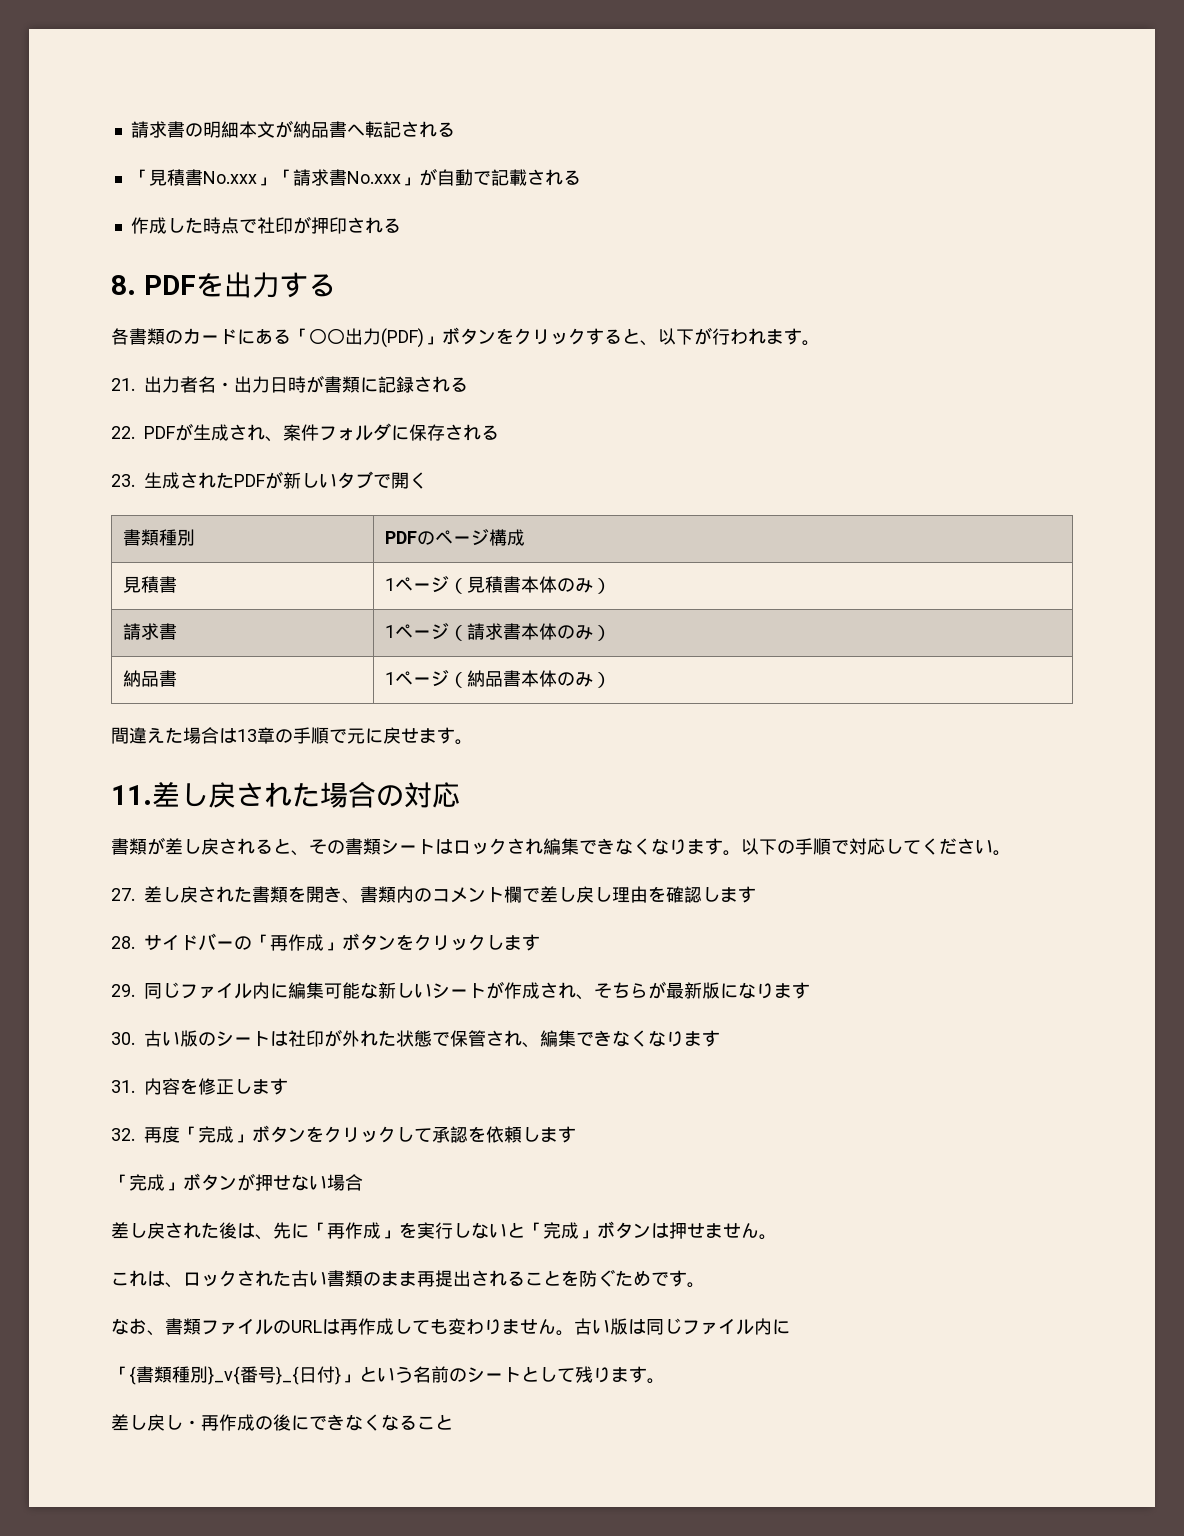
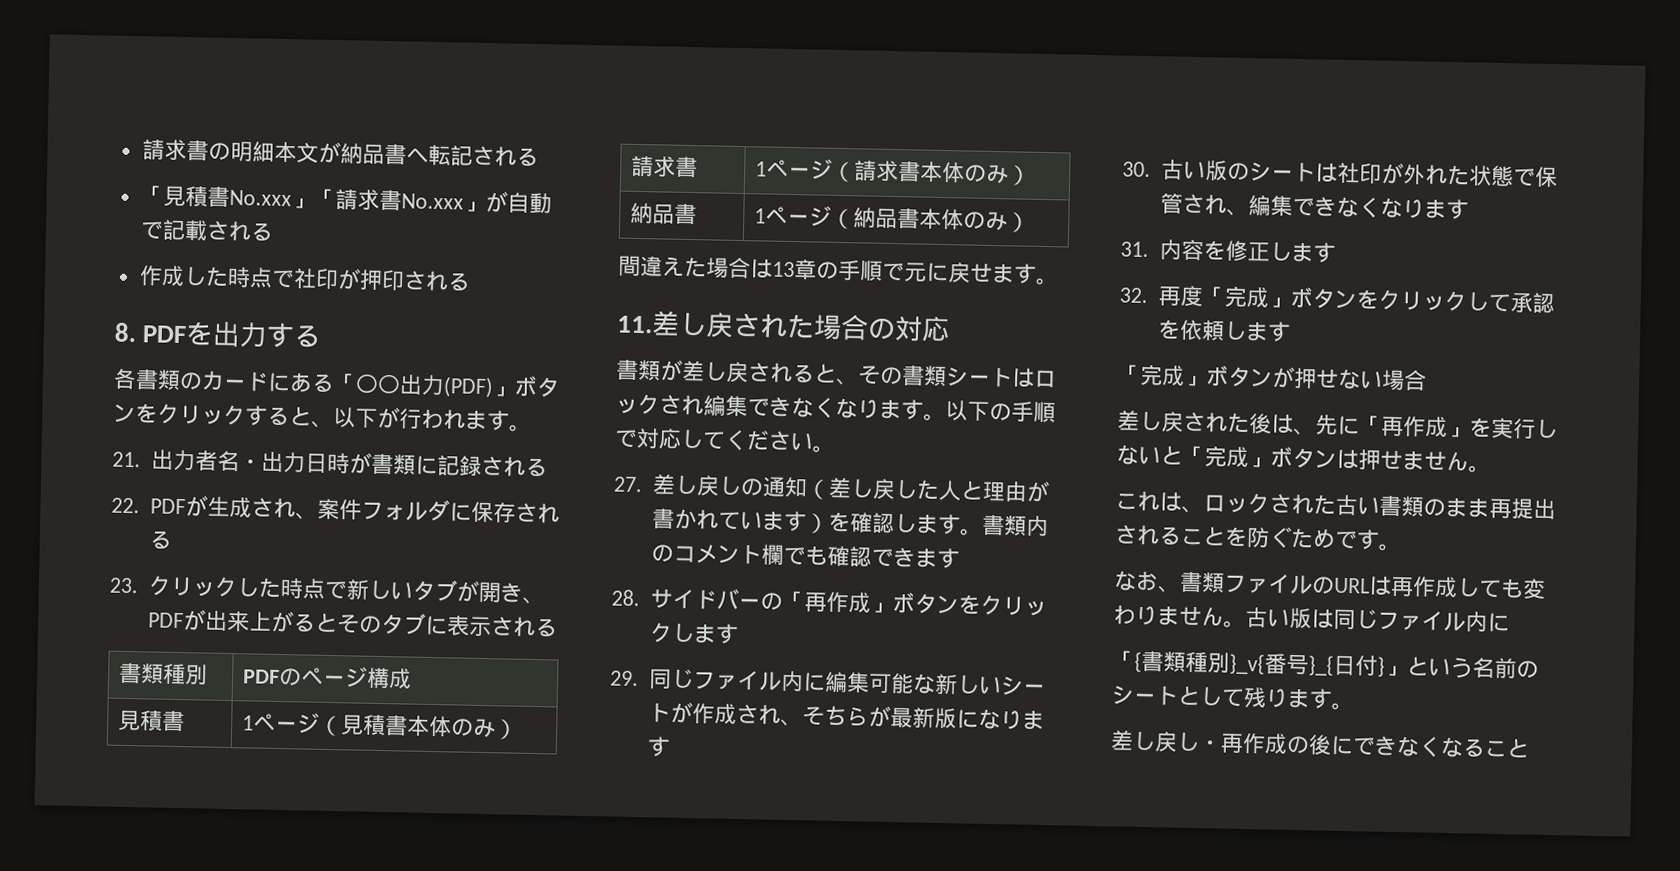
- 23.生成されたPDFが新しいタブで開く
+ 23.クリックした時点で新しいタブが開き、PDFが出来上がるとそのタブに表示される
- 27.差し戻された書類を開き、書類内のコメント欄で差し戻し理由を確認します
+ 27.差し戻しの通知（差し戻した人と理由が書かれています）を確認します。書類内のコメント欄でも確認できます

